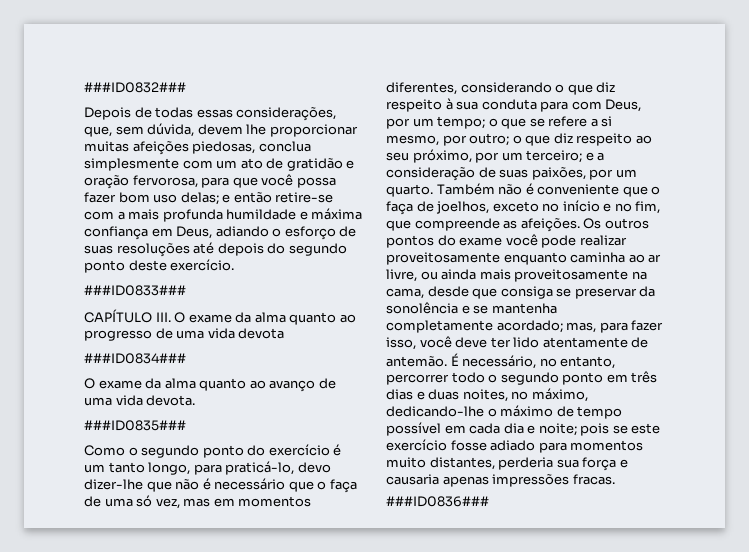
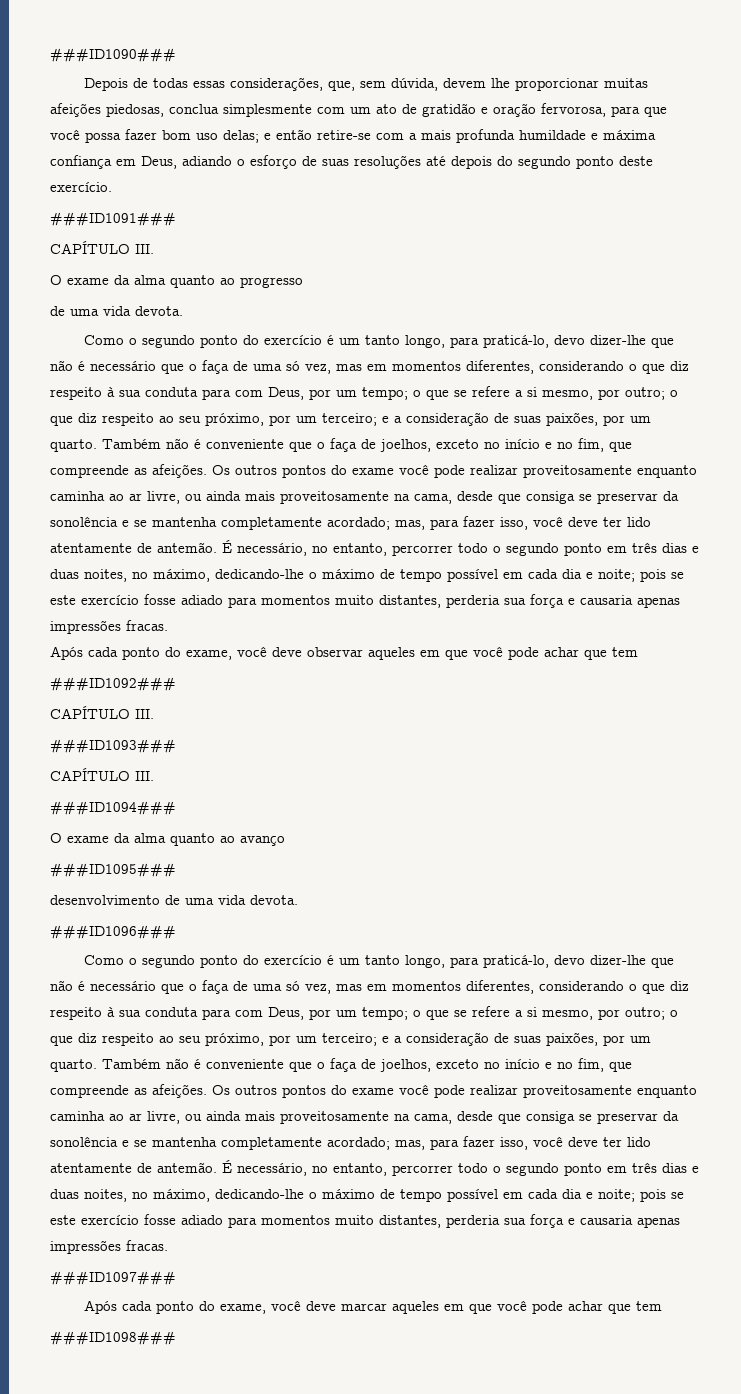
- ###ID0832###
+ ###ID1090###
- ###ID0833###
- CAPÍTULO III. O exame da alma quanto ao progresso de uma vida devota
- ###ID0834###
- O exame da alma quanto ao avanço de uma vida devota.
- ###ID0835###
+ ###ID1091###
+ CAPÍTULO III.
+ O exame da alma quanto ao progresso
+ de uma vida devota.
- ###ID0836###
+ Após cada ponto do exame, você deve observar aqueles em que você pode achar que tem
+ ###ID1092###
+ CAPÍTULO III.
+ ###ID1093###
+ CAPÍTULO III.
+ ###ID1094###
+ O exame da alma quanto ao avanço
+ ###ID1095###
+ desenvolvimento de uma vida devota.
+ ###ID1096###
+ Como o segundo ponto do exercício é um tanto longo, para praticá-lo, devo dizer-lhe que não é necessário que o faça de uma só vez, mas em momentos diferentes, considerando o que diz respeito à sua conduta para com Deus, por um tempo; o que se refere a si mesmo, por outro; o que diz respeito ao seu próximo, por um terceiro; e a consideração de suas paixões, por um quarto. Também não é conveniente que o faça de joelhos, exceto no início e no fim, que compreende as afeições. Os outros pontos do exame você pode realizar proveitosamente enquanto caminha ao ar livre, ou ainda mais proveitosamente na cama, desde que consiga se preservar da sonolência e se mantenha completamente acordado; mas, para fazer isso, você deve ter lido atentamente de antemão. É necessário, no entanto, percorrer todo o segundo ponto em três dias e duas noites, no máximo, dedicando-lhe o máximo de tempo possível em cada dia e noite; pois se este exercício fosse adiado para momentos muito distantes, perderia sua força e causaria apenas impressões fracas.
+ ###ID1097###
+ Após cada ponto do exame, você deve marcar aqueles em que você pode achar que tem
+ ###ID1098###

